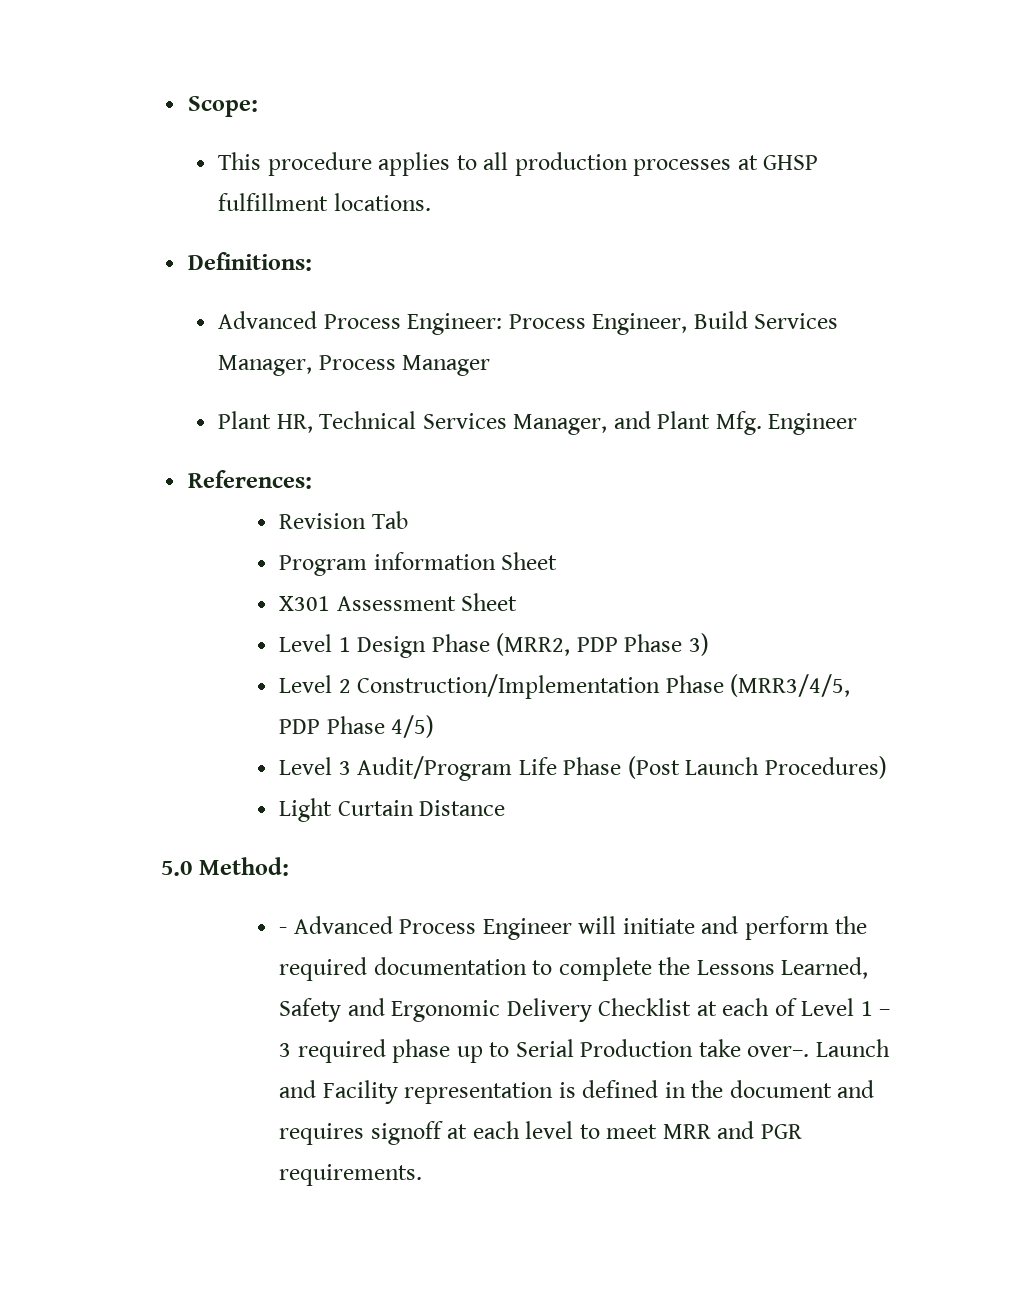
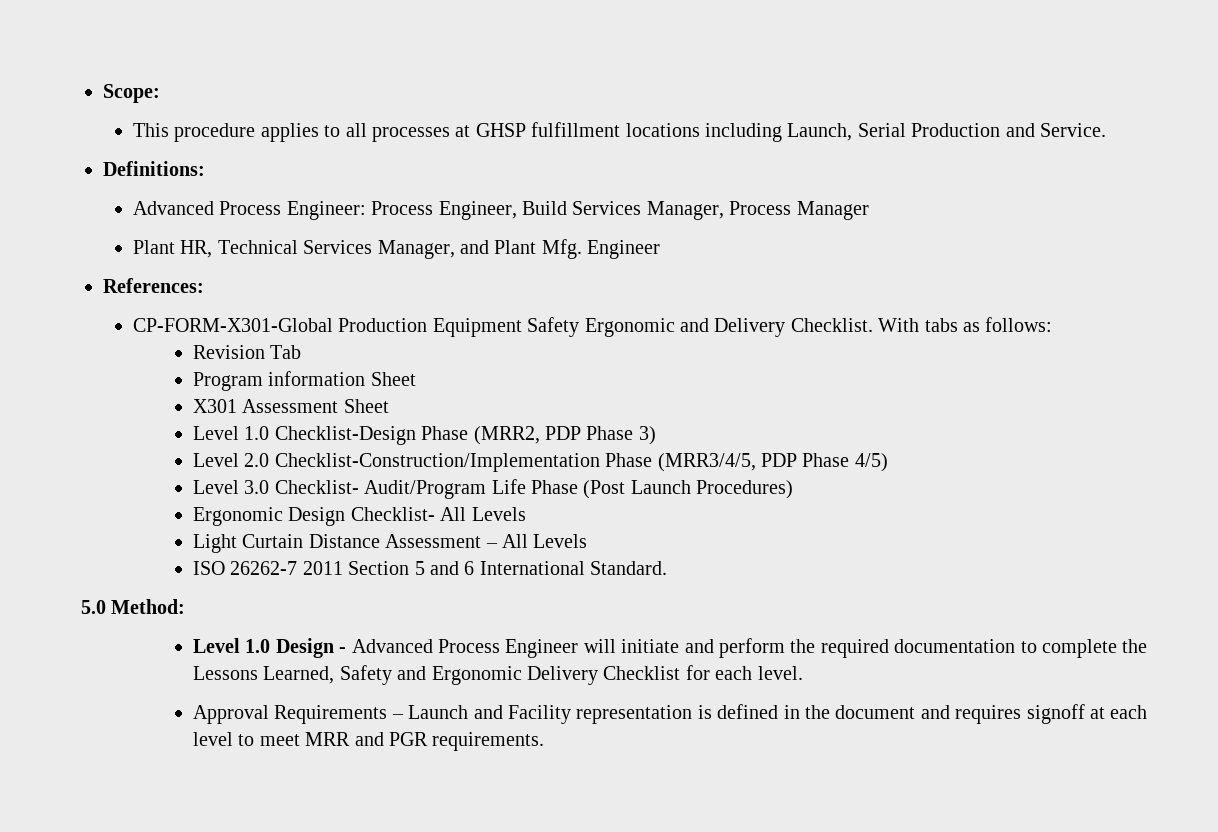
- This procedure applies to all production processes at GHSP fulfillment locations.
+ This procedure applies to all processes at GHSP fulfillment locations including Launch, Serial Production and Service.
+ CP-FORM-X301-Global Production Equipment Safety Ergonomic and Delivery Checklist. With tabs as follows:
- Level 1 Design Phase (MRR2, PDP Phase 3)
+ Level 1.0 Checklist-Design Phase (MRR2, PDP Phase 3)
- Level 2 Construction/Implementation Phase (MRR3/4/5, PDP Phase 4/5)
+ Level 2.0 Checklist-Construction/Implementation Phase (MRR3/4/5, PDP Phase 4/5)
- Level 3 Audit/Program Life Phase (Post Launch Procedures)
+ Level 3.0 Checklist- Audit/Program Life Phase (Post Launch Procedures)
- Light Curtain Distance
+ Ergonomic Design Checklist- All Levels
+ Light Curtain Distance Assessment – All Levels
+ ISO 26262-7 2011 Section 5 and 6 International Standard.
- - Advanced Process Engineer will initiate and perform the required documentation to complete the Lessons Learned, Safety and Ergonomic Delivery Checklist at each of Level 1 – 3 required phase up to Serial Production take over–. Launch and Facility representation is defined in the document and requires signoff at each level to meet MRR and PGR requirements.
+ Level 1.0 Design - Advanced Process Engineer will initiate and perform the required documentation to complete the Lessons Learned, Safety and Ergonomic Delivery Checklist for each level.
+ Approval Requirements – Launch and Facility representation is defined in the document and requires signoff at each level to meet MRR and PGR requirements.

